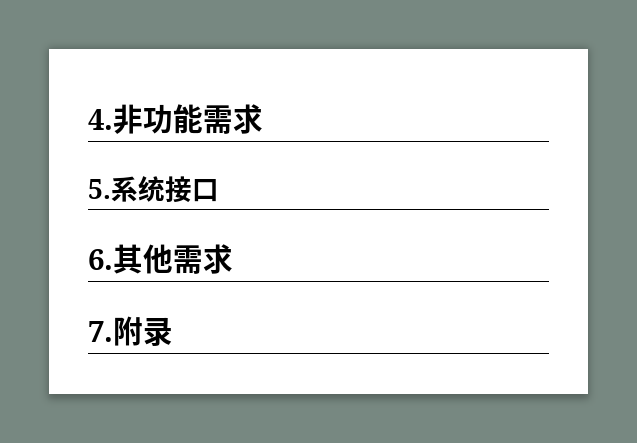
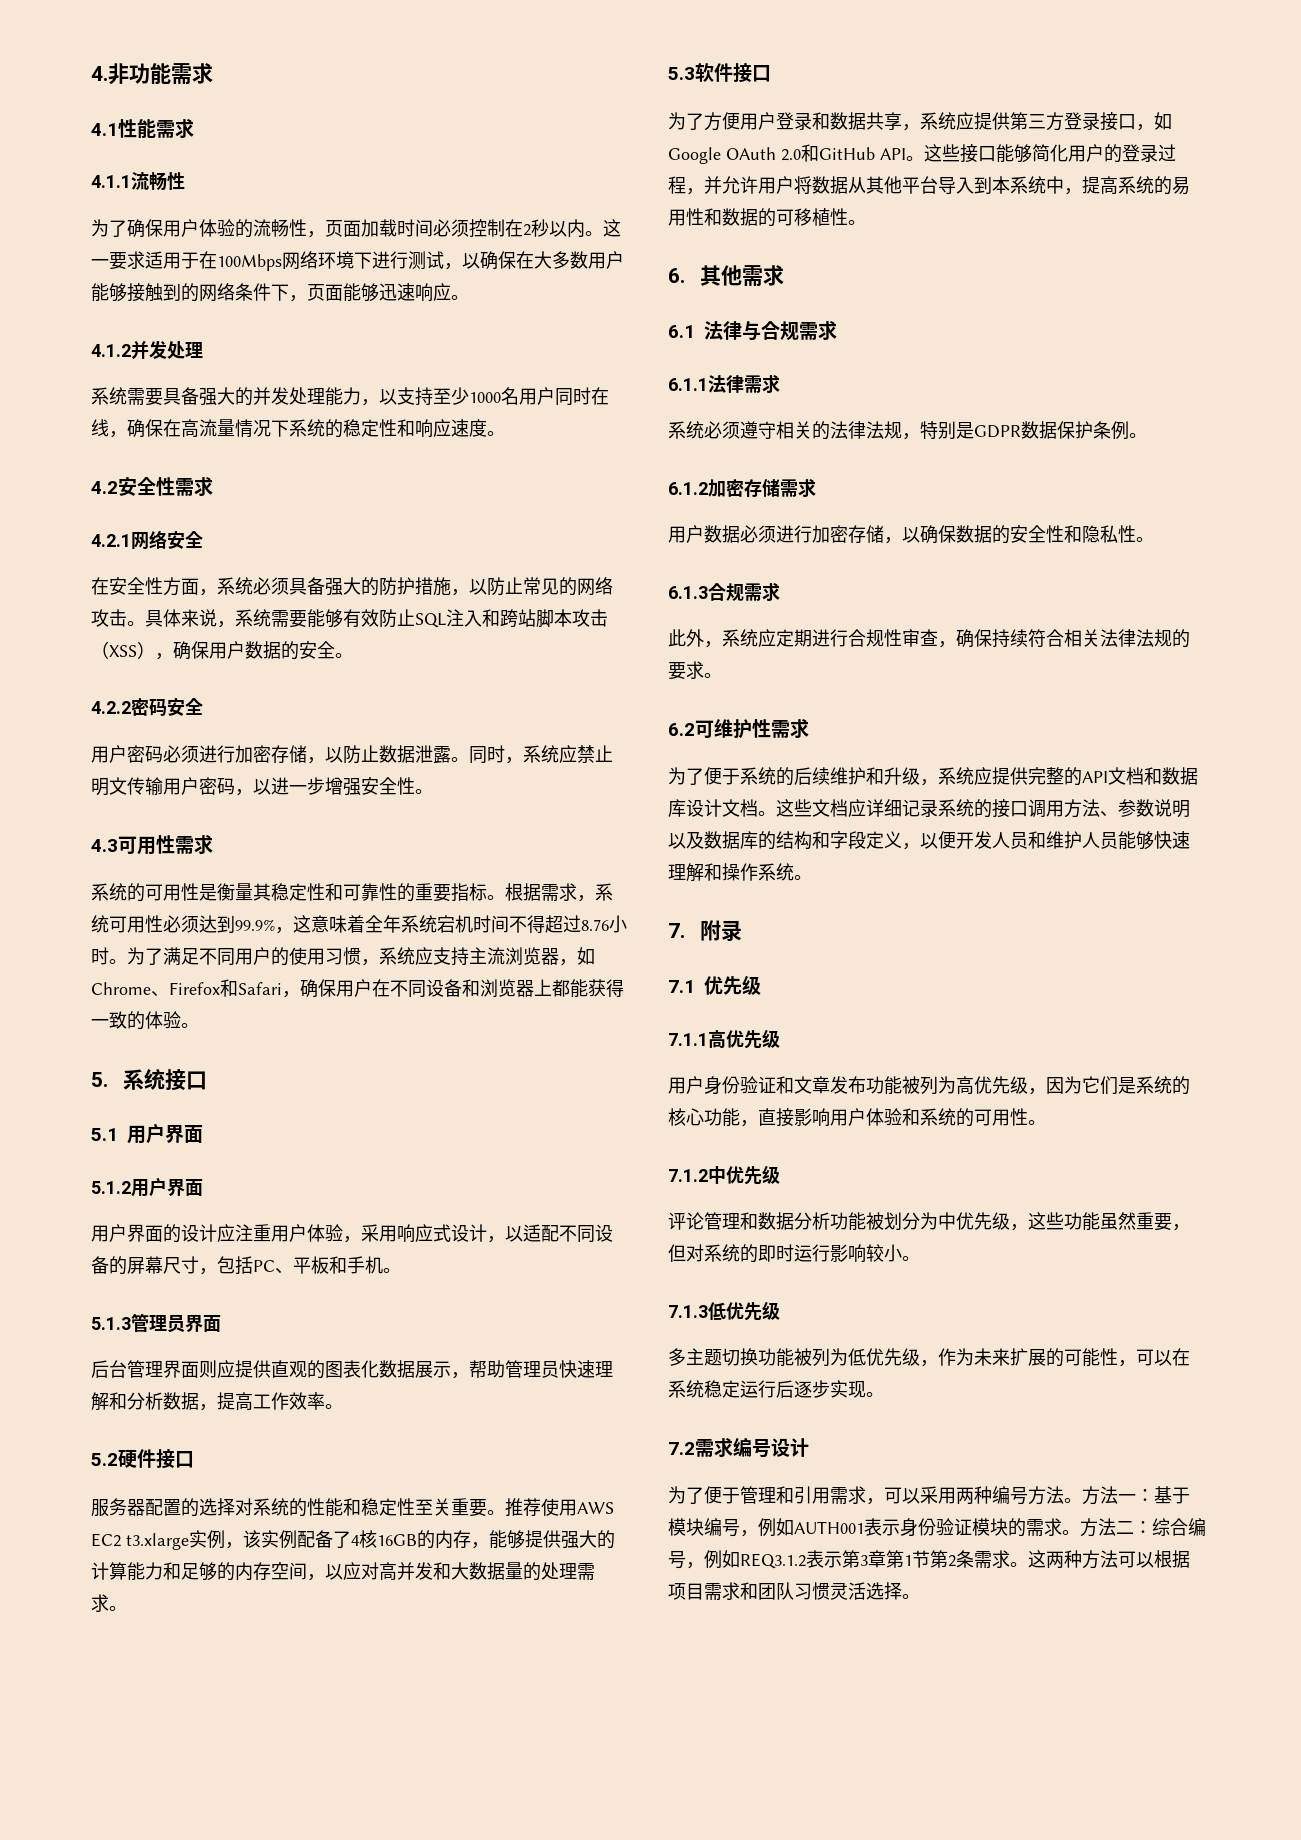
+ 4.1性能需求
+ 4.1.1流畅性
+ 为了确保用户体验的流畅性，页面加载时间必须控制在2秒以内。这一要求适用于在100Mbps网络环境下进行测试，以确保在大多数用户能够接触到的网络条件下，页面能够迅速响应。
+ 4.1.2并发处理
+ 系统需要具备强大的并发处理能力，以支持至少1000名用户同时在线，确保在高流量情况下系统的稳定性和响应速度。
+ 4.2安全性需求
+ 4.2.1网络安全
+ 在安全性方面，系统必须具备强大的防护措施，以防止常见的网络攻击。具体来说，系统需要能够有效防止SQL注入和跨站脚本攻击（XSS），确保用户数据的安全。
+ 4.2.2密码安全
+ 用户密码必须进行加密存储，以防止数据泄露。同时，系统应禁止明文传输用户密码，以进一步增强安全性。
+ 4.3可用性需求
+ 系统的可用性是衡量其稳定性和可靠性的重要指标。根据需求，系统可用性必须达到99.9%，这意味着全年系统宕机时间不得超过8.76小时。为了满足不同用户的使用习惯，系统应支持主流浏览器，如Chrome、Firefox和Safari，确保用户在不同设备和浏览器上都能获得一致的体验。
  5.系统接口
+ 5.1用户界面
+ 5.1.2用户界面
+ 用户界面的设计应注重用户体验，采用响应式设计，以适配不同设备的屏幕尺寸，包括PC、平板和手机。
+ 5.1.3管理员界面
+ 后台管理界面则应提供直观的图表化数据展示，帮助管理员快速理解和分析数据，提高工作效率。
+ 5.2硬件接口
+ 服务器配置的选择对系统的性能和稳定性至关重要。推荐使用AWS EC2 t3.xlarge实例，该实例配备了4核16GB的内存，能够提供强大的计算能力和足够的内存空间，以应对高并发和大数据量的处理需求。
+ 5.3软件接口
+ 为了方便用户登录和数据共享，系统应提供第三方登录接口，如Google OAuth 2.0和GitHub API。这些接口能够简化用户的登录过程，并允许用户将数据从其他平台导入到本系统中，提高系统的易用性和数据的可移植性。
  6.其他需求
+ 6.1法律与合规需求
+ 6.1.1法律需求
+ 系统必须遵守相关的法律法规，特别是GDPR数据保护条例。
+ 6.1.2加密存储需求
+ 用户数据必须进行加密存储，以确保数据的安全性和隐私性。
+ 6.1.3合规需求
+ 此外，系统应定期进行合规性审查，确保持续符合相关法律法规的要求。
+ 6.2可维护性需求
+ 为了便于系统的后续维护和升级，系统应提供完整的API文档和数据库设计文档。这些文档应详细记录系统的接口调用方法、参数说明以及数据库的结构和字段定义，以便开发人员和维护人员能够快速理解和操作系统。
  7.附录
+ 7.1优先级
+ 7.1.1高优先级
+ 用户身份验证和文章发布功能被列为高优先级，因为它们是系统的核心功能，直接影响用户体验和系统的可用性。
+ 7.1.2中优先级
+ 评论管理和数据分析功能被划分为中优先级，这些功能虽然重要，但对系统的即时运行影响较小。
+ 7.1.3低优先级
+ 多主题切换功能被列为低优先级，作为未来扩展的可能性，可以在系统稳定运行后逐步实现。
+ 7.2需求编号设计
+ 为了便于管理和引用需求，可以采用两种编号方法。方法一：基于模块编号，例如AUTH001表示身份验证模块的需求。方法二：综合编号，例如REQ3.1.2表示第3章第1节第2条需求。这两种方法可以根据项目需求和团队习惯灵活选择。

